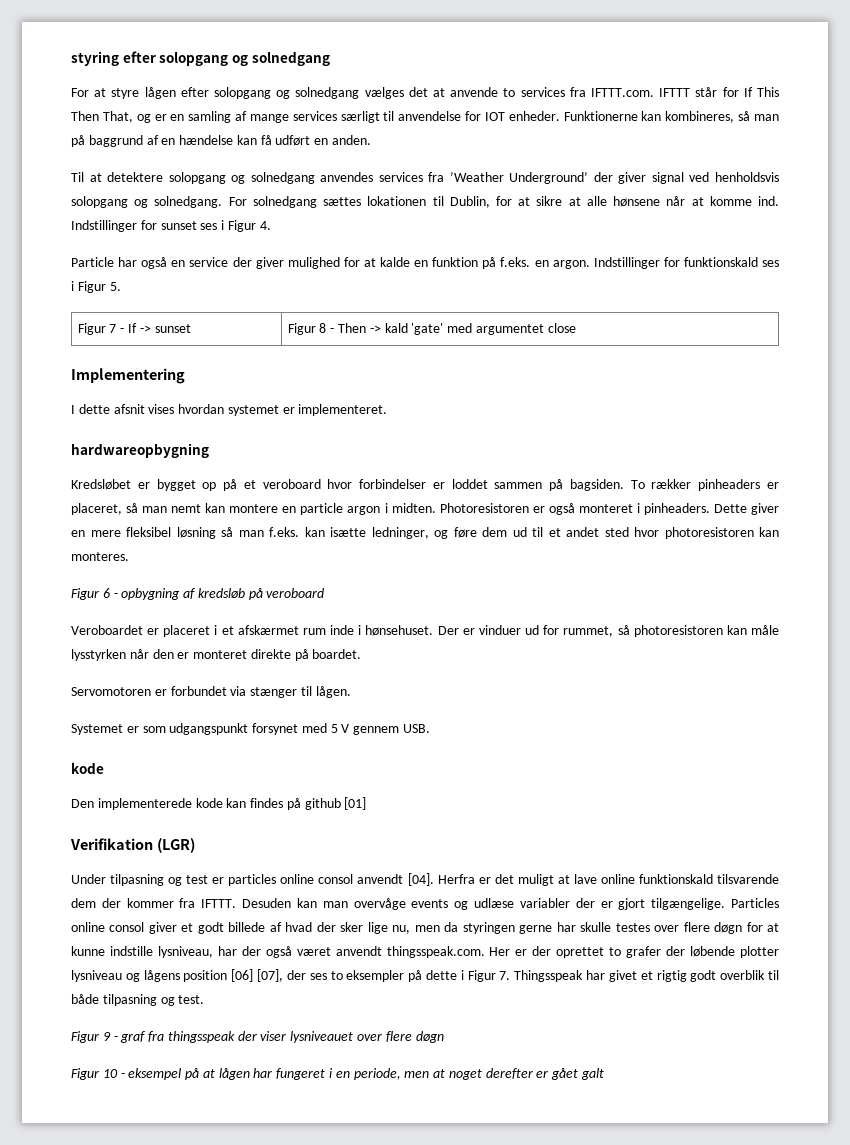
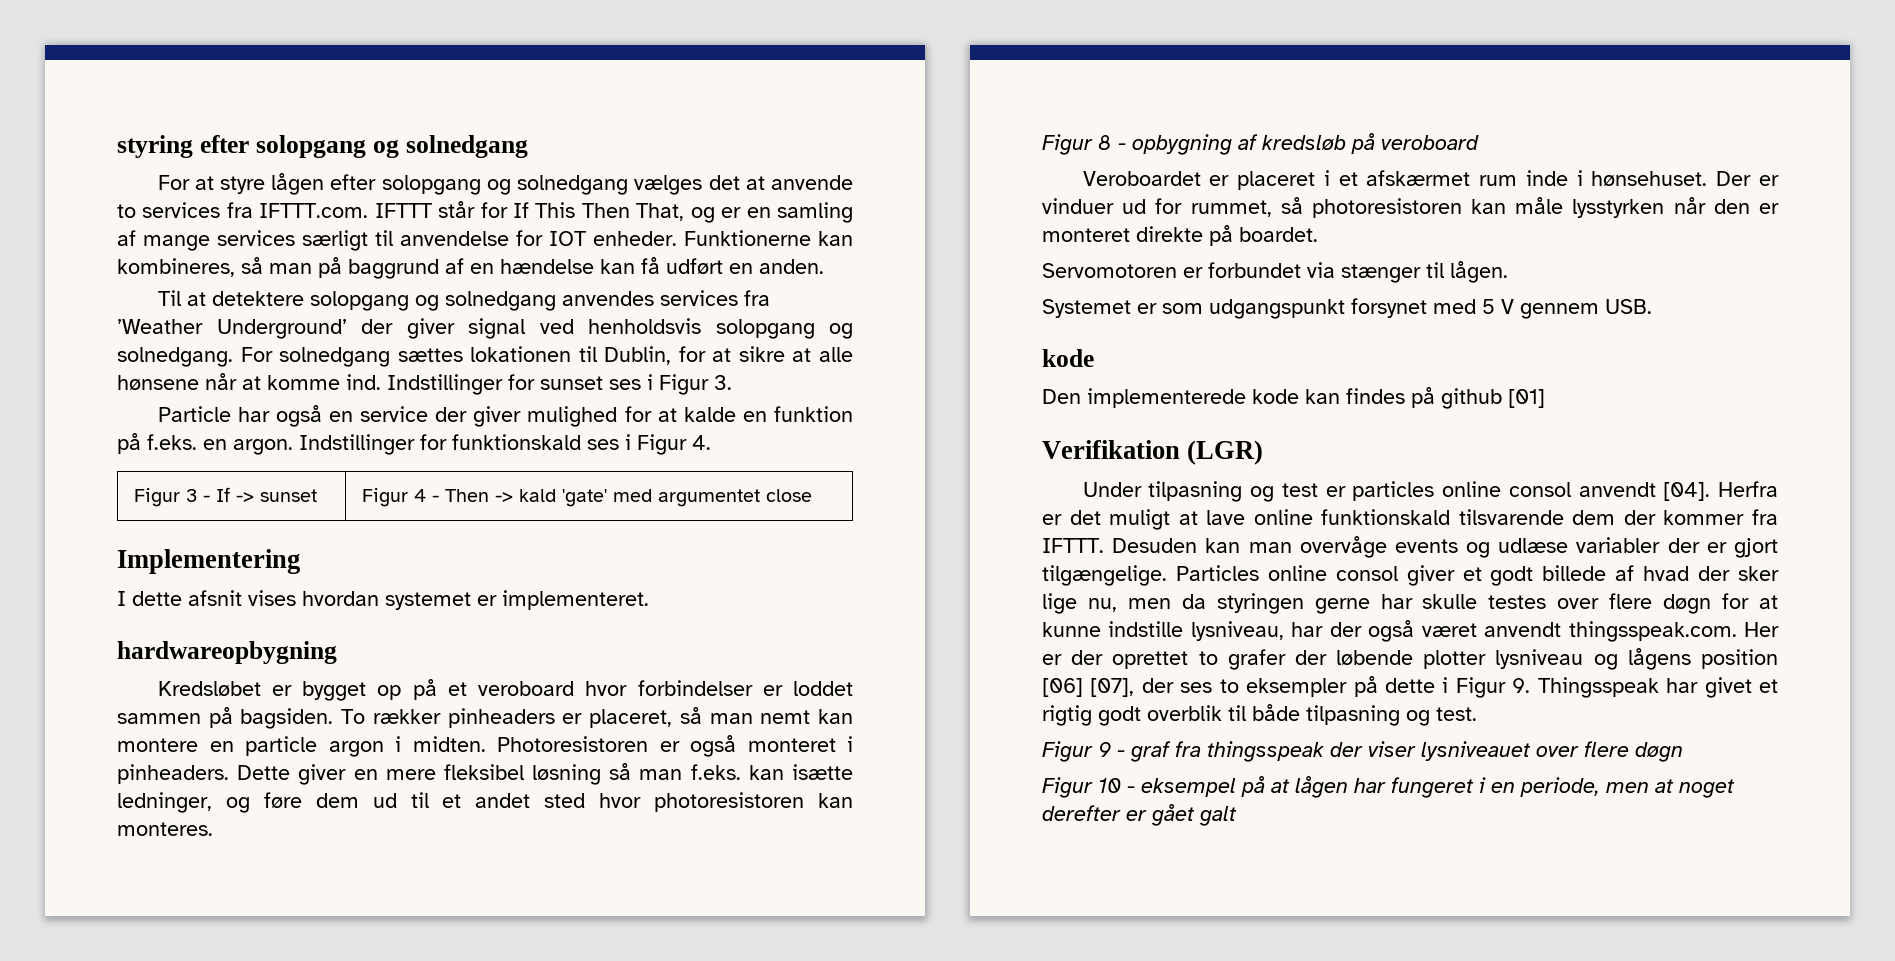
- Indstillinger for sunset ses i Figur 4.
+ Indstillinger for sunset ses i Figur 3.
- Indstillinger for funktionskald ses i Figur 5.
- Figur 7 - If -> sunset | Figur 8 - Then -> kald 'gate' med argumentet close
+ Indstillinger for funktionskald ses i Figur 4.
+ Figur 3 - If -> sunset | Figur 4 - Then -> kald 'gate' med argumentet close
- Figur 6 - opbygning af kredsløb på veroboard
+ Figur 8 - opbygning af kredsløb på veroboard
- Particles online consol giver et godt billede af hvad der sker lige nu, men da styringen gerne har skulle testes over flere døgn for at kunne indstille lysniveau, har der også været anvendt thingsspeak.com. Her er der oprettet to grafer der løbende plotter lysniveau og lågens position [06] [07], der ses to eksempler på dette i Figur 7. Thingsspeak har givet et rigtig godt overblik til både tilpasning og test.
+ Particles online consol giver et godt billede af hvad der sker lige nu, men da styringen gerne har skulle testes over flere døgn for at kunne indstille lysniveau, har der også været anvendt thingsspeak.com. Her er der oprettet to grafer der løbende plotter lysniveau og lågens position [06] [07], der ses to eksempler på dette i Figur 9. Thingsspeak har givet et rigtig godt overblik til både tilpasning og test.

